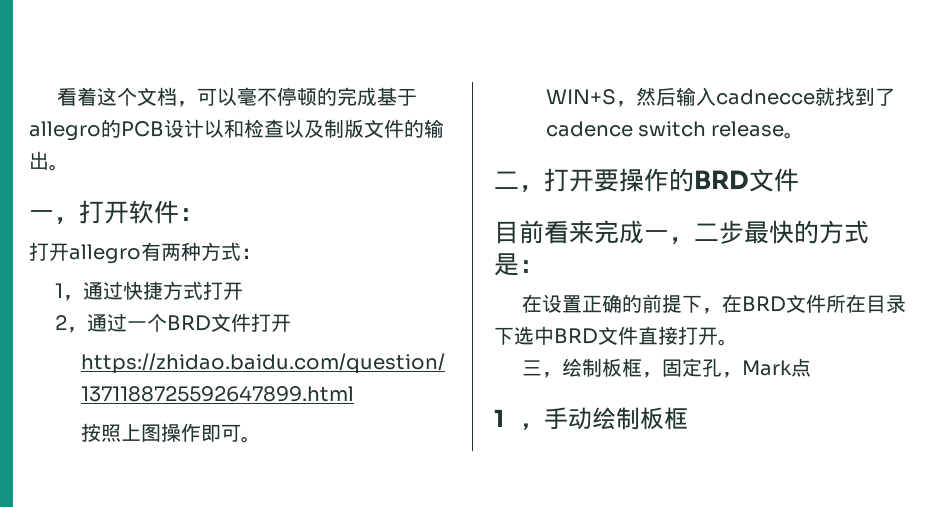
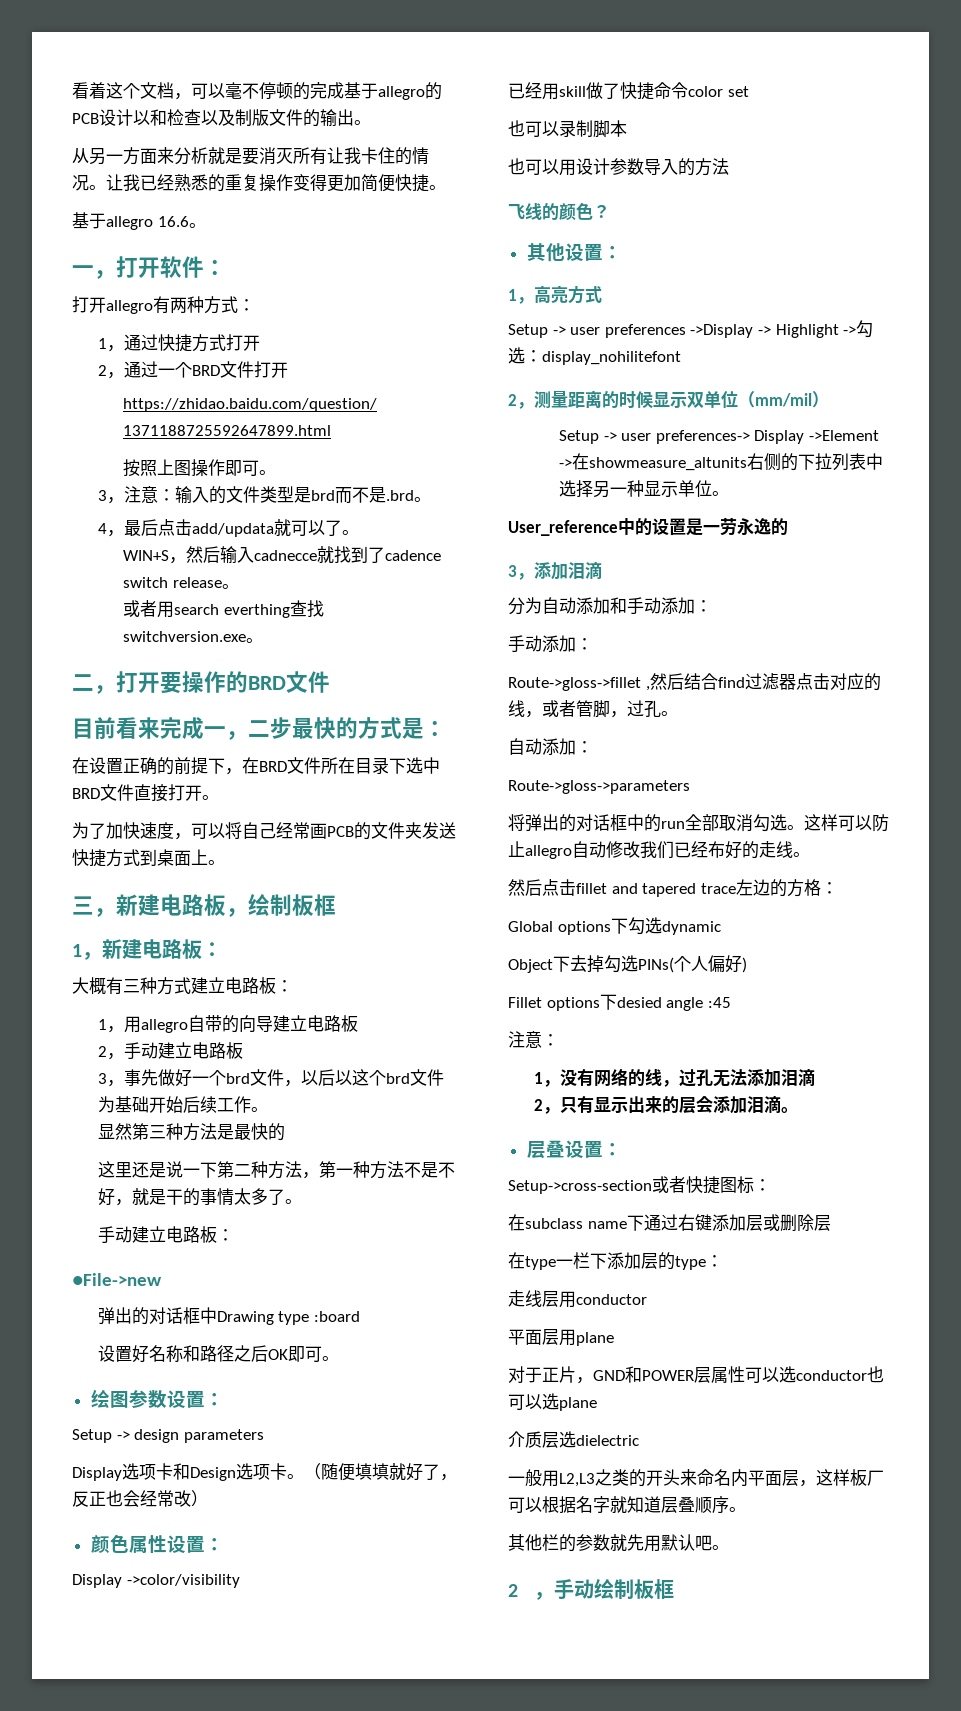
+ 从另一方面来分析就是要消灭所有让我卡住的情况。让我已经熟悉的重复操作变得更加简便快捷。
+ 基于allegro 16.6。
+ 3，注意：输入的文件类型是brd而不是.brd。
+ 4，最后点击add/updata就可以了。
+ 或者用search everthing查找switchversion.exe。
- 三，绘制板框，固定孔，Mark点
- 1，手动绘制板框
+ 为了加快速度，可以将自己经常画PCB的文件夹发送快捷方式到桌面上。
+ 三，新建电路板，绘制板框
+ 1，新建电路板：
+ 大概有三种方式建立电路板：
+ 1，用allegro自带的向导建立电路板
+ 2，手动建立电路板
+ 3，事先做好一个brd文件，以后以这个brd文件为基础开始后续工作。
+ 显然第三种方法是最快的
+ 这里还是说一下第二种方法，第一种方法不是不好，就是干的事情太多了。
+ 手动建立电路板：
+ ●File->new
+ 弹出的对话框中Drawing type :board
+ 设置好名称和路径之后OK即可。
+ 绘图参数设置：
+ Setup -> design parameters
+ Display选项卡和Design选项卡。（随便填填就好了，反正也会经常改）
+ 颜色属性设置：
+ Display ->color/visibility
+ 已经用skill做了快捷命令color set
+ 也可以录制脚本
+ 也可以用设计参数导入的方法
+ 飞线的颜色？
+ 其他设置：
+ 1，高亮方式
+ Setup -> user preferences ->Display -> Highlight ->勾选：display_nohilitefont
+ 2，测量距离的时候显示双单位（mm/mil）
+ Setup -> user preferences-> Display ->Element ->在showmeasure_altunits右侧的下拉列表中选择另一种显示单位。
+ User_reference中的设置是一劳永逸的
+ 3，添加泪滴
+ 分为自动添加和手动添加：
+ 手动添加：
+ Route->gloss->fillet ,然后结合find过滤器点击对应的线，或者管脚，过孔。
+ 自动添加：
+ Route->gloss->parameters
+ 将弹出的对话框中的run全部取消勾选。这样可以防止allegro自动修改我们已经布好的走线。
+ 然后点击fillet and tapered trace左边的方格：
+ Global options下勾选dynamic
+ Object下去掉勾选PINs(个人偏好)
+ Fillet options下desied angle :45
+ 注意：
+ 1，没有网络的线，过孔无法添加泪滴
+ 2，只有显示出来的层会添加泪滴。
+ 层叠设置：
+ Setup->cross-section或者快捷图标：
+ 在subclass name下通过右键添加层或删除层
+ 在type一栏下添加层的type：
+ 走线层用conductor
+ 平面层用plane
+ 对于正片，GND和POWER层属性可以选conductor也可以选plane
+ 介质层选dielectric
+ 一般用L2,L3之类的开头来命名内平面层，这样板厂可以根据名字就知道层叠顺序。
+ 其他栏的参数就先用默认吧。
+ 2，手动绘制板框

